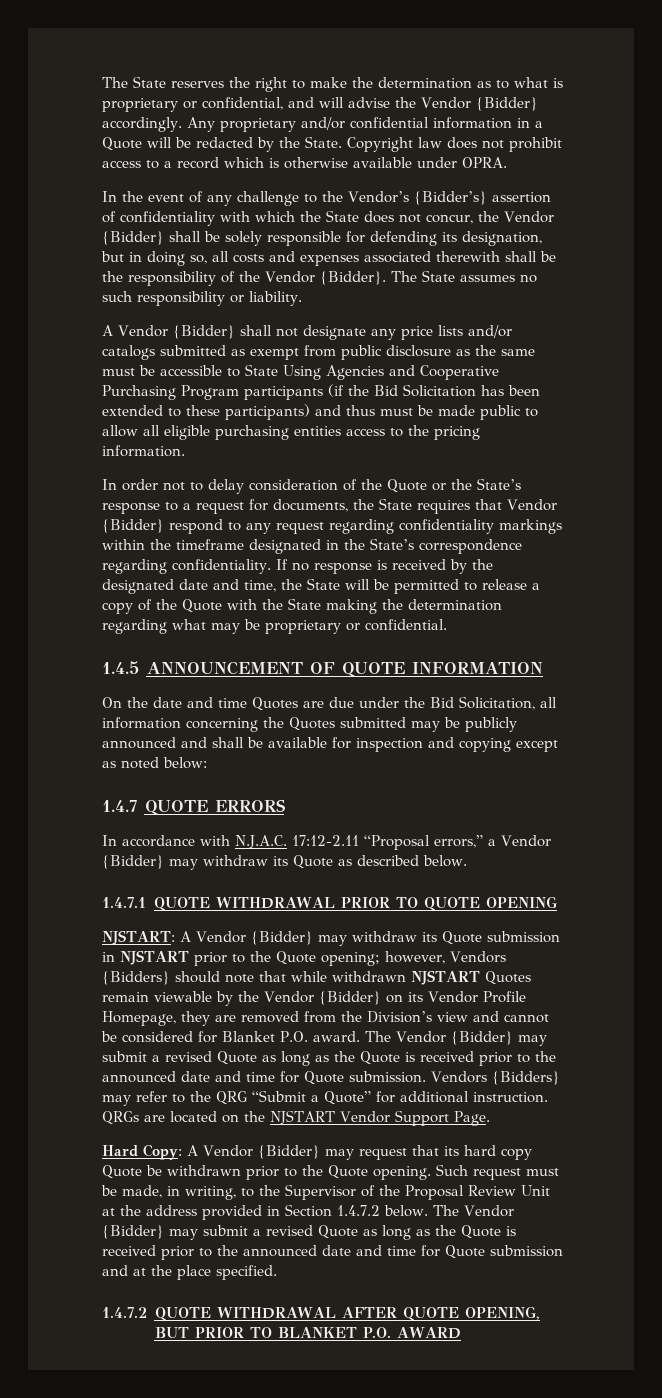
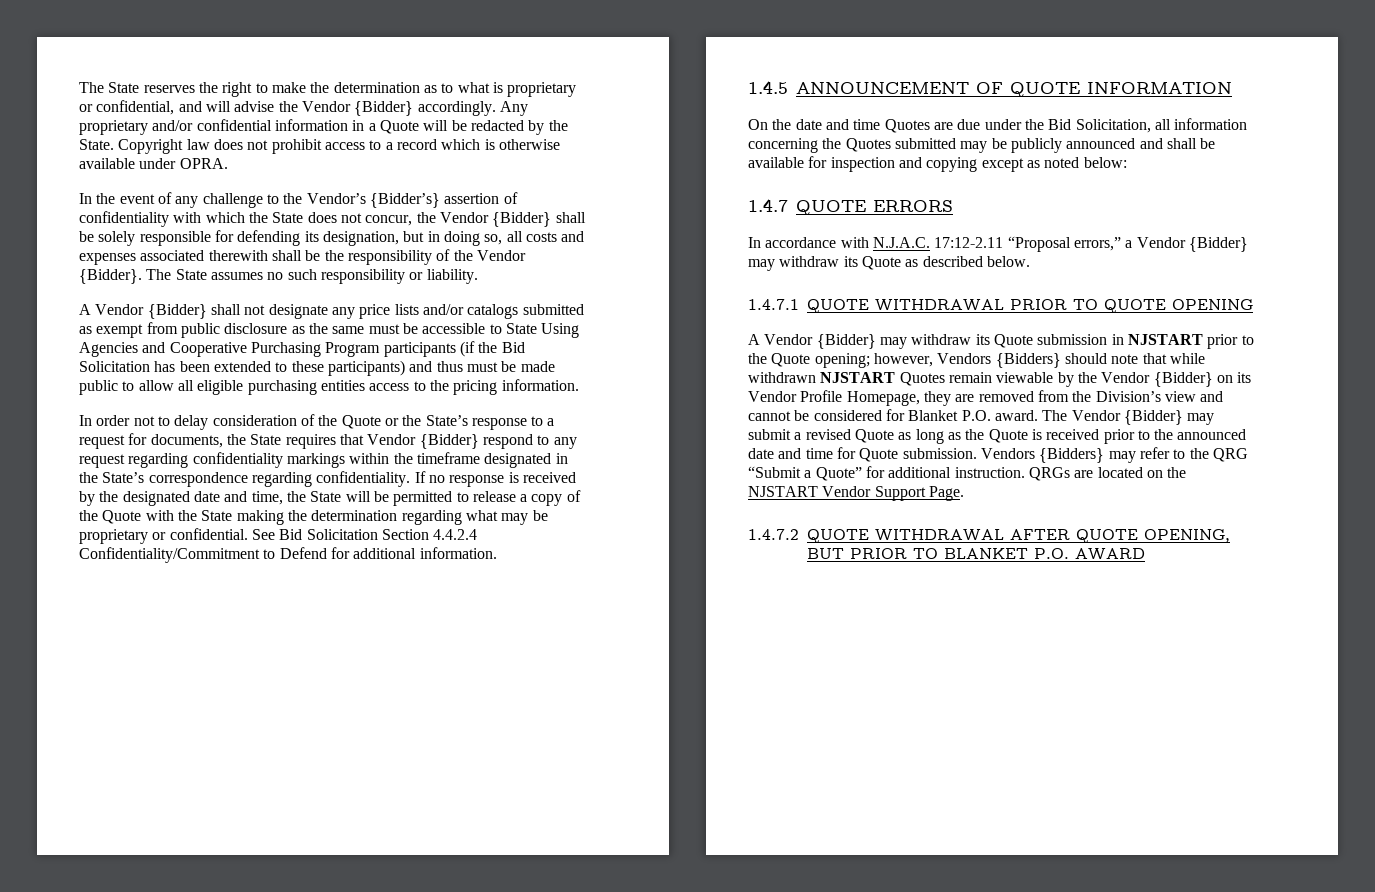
+ See Bid Solicitation Section 4.4.2.4 Confidentiality/Commitment to Defend for additional information.
- NJSTART: A Vendor {Bidder} may withdraw its Quote submission in NJSTART prior to the Quote opening; however, Vendors {Bidders} should note that while withdrawn NJSTART Quotes remain viewable by the Vendor {Bidder} on its Vendor Profile Homepage, they are removed from the Division’s view and cannot be considered for Blanket P.O. award.
+ A Vendor {Bidder} may withdraw its Quote submission in NJSTART prior to the Quote opening; however, Vendors {Bidders} should note that while withdrawn NJSTART Quotes remain viewable by the Vendor {Bidder} on its Vendor Profile Homepage, they are removed from the Division’s view and cannot be considered for Blanket P.O. award.
- Hard Copy: A Vendor {Bidder} may request that its hard copy Quote be withdrawn prior to the Quote opening. Such request must be made, in writing, to the Supervisor of the Proposal Review Unit at the address provided in Section 1.4.7.2 below. The Vendor {Bidder} may submit a revised Quote as long as the Quote is received prior to the announced date and time for Quote submission and at the place specified.

